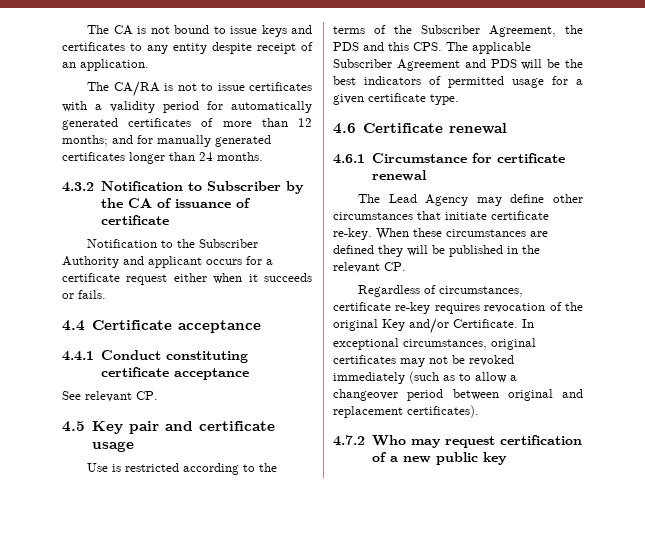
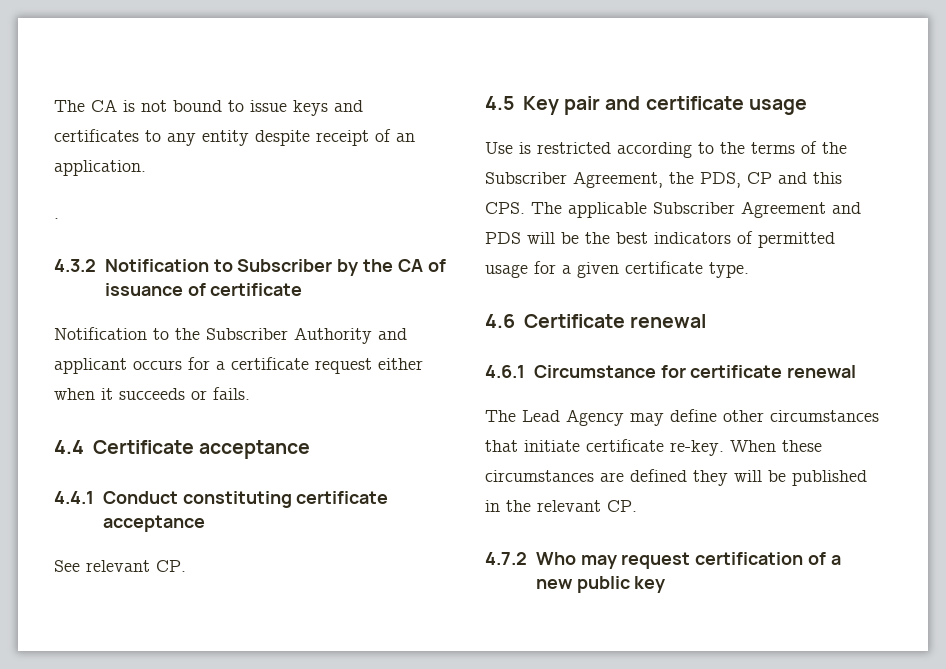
- The CA/RA is not to issue certificates with a validity period for automatically generated certificates of more than 12 months; and for manually generated certificates longer than 24 months.
+ .
- Use is restricted according to the terms of the Subscriber Agreement, the PDS and this CPS. The applicable Subscriber Agreement and PDS will be the best indicators of permitted usage for a given certificate type.
+ Use is restricted according to the terms of the Subscriber Agreement, the PDS, CP and this CPS. The applicable Subscriber Agreement and PDS will be the best indicators of permitted usage for a given certificate type.
- Regardless of circumstances, certificate re-key requires revocation of the original Key and/or Certificate. In exceptional circumstances, original certificates may not be revoked immediately (such as to allow a changeover period between original and replacement certificates).

